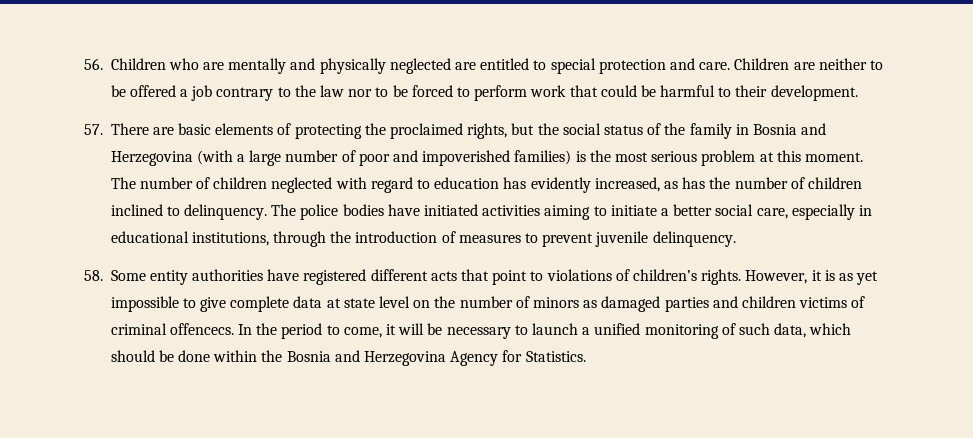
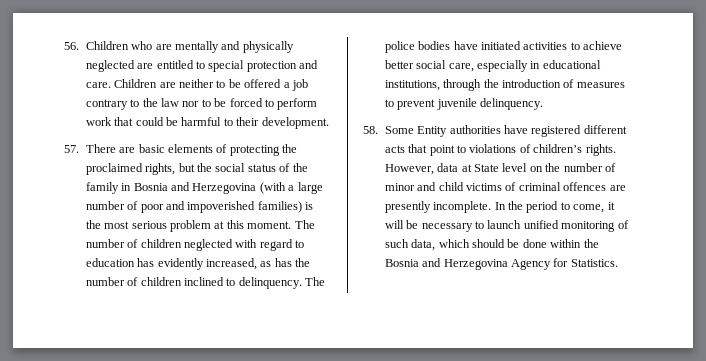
- The police bodies have initiated activities aiming to initiate a better social care, especially in educational institutions, through the introduction of measures to prevent juvenile delinquency.
+ The police bodies have initiated activities to achieve better social care, especially in educational institutions, through the introduction of measures to prevent juvenile delinquency.
- 58. Some entity authorities have registered different acts that point to violations of children’s rights.
+ 58. Some Entity authorities have registered different acts that point to violations of children’s rights.
- However, it is as yet impossible to give complete data at state level on the number of minors as damaged parties and children victims of criminal offencecs.
+ However, data at State level on the number of minor and child victims of criminal offences are presently incomplete.
- In the period to come, it will be necessary to launch a unified monitoring of such data, which should be done within the Bosnia and Herzegovina Agency for Statistics.
+ In the period to come, it will be necessary to launch unified monitoring of such data, which should be done within the Bosnia and Herzegovina Agency for Statistics.

